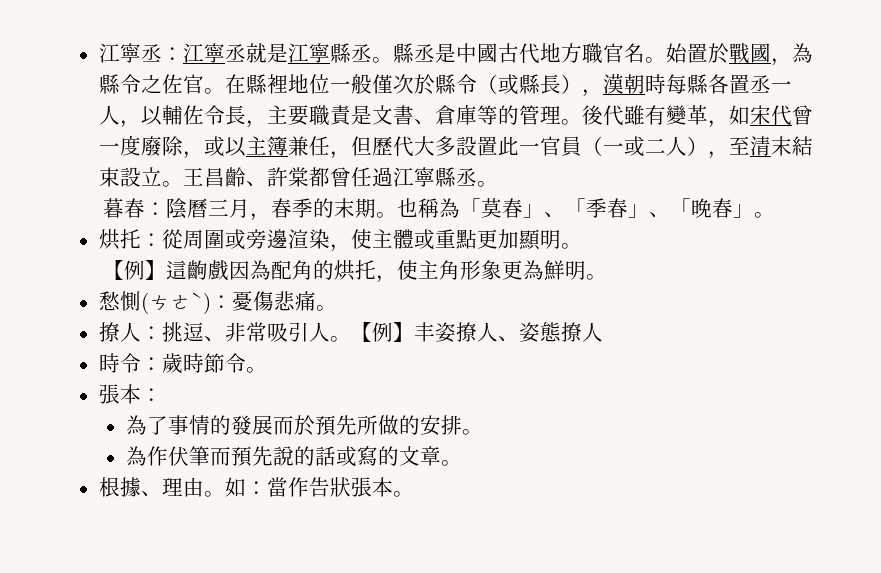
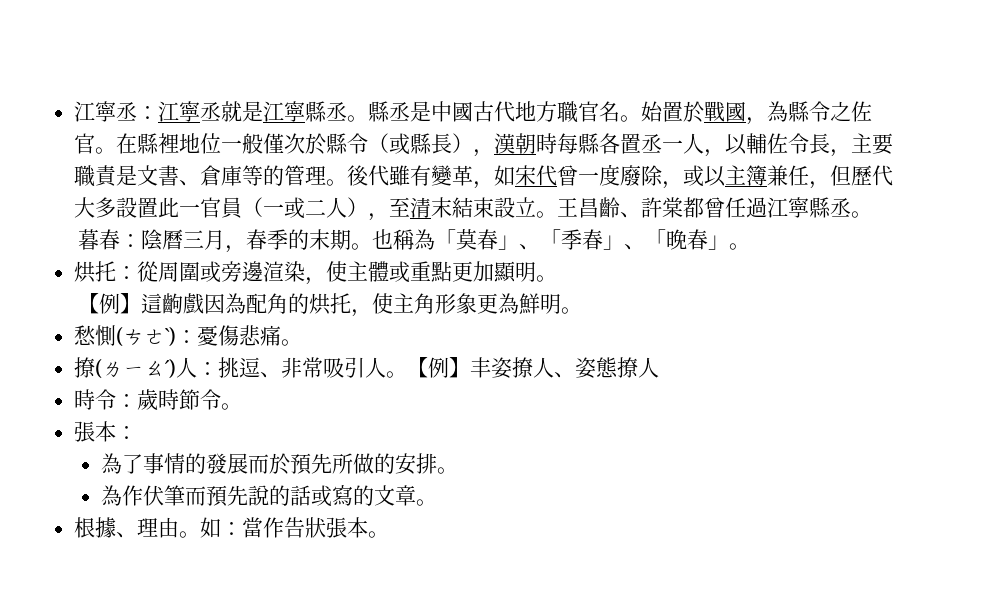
- 撩人：挑逗、非常吸引人。
+ 撩(ㄌㄧㄠˊ)人：挑逗、非常吸引人。

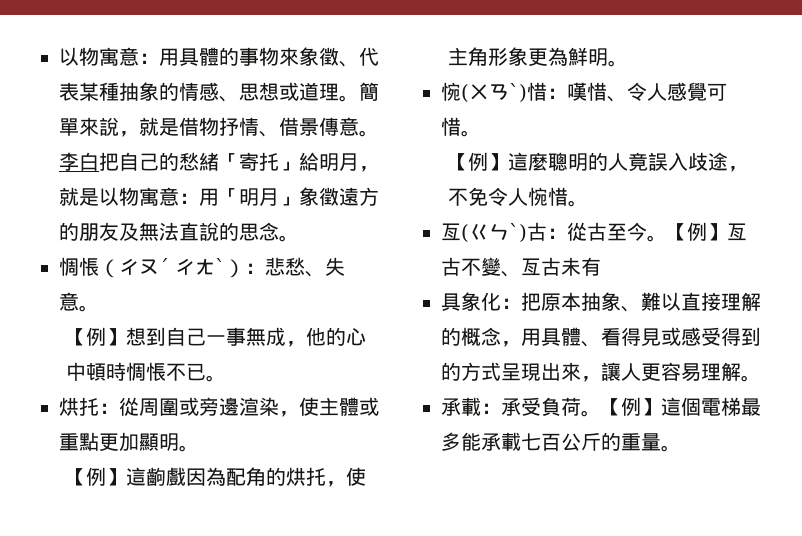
- 江寧丞：江寧丞就是江寧縣丞。縣丞是中國古代地方職官名。始置於戰國，為縣令之佐官。在縣裡地位一般僅次於縣令（或縣長），漢朝時每縣各置丞一人，以輔佐令長，主要職責是文書、倉庫等的管理。後代雖有變革，如宋代曾一度廢除，或以主簿兼任，但歷代大多設置此一官員（一或二人），至清末結束設立。王昌齡、許棠都曾任過江寧縣丞。
- 暮春：陰曆三月，春季的末期。也稱為「莫春」、「季春」、「晚春」。
+ 以物寓意：用具體的事物來象徵、代表某種抽象的情感、思想或道理。簡單來說，就是借物抒情、借景傳意。李白把自己的愁緒「寄托」給明月，就是以物寓意：用「明月」象徵遠方的朋友及無法直說的思念。
+ 惆悵（ㄔㄡˊ ㄔㄤˋ）：悲愁、失意。
+ 【例】想到自己一事無成，他的心中頓時惆悵不已。
- 愁惻(ㄘㄜˋ)：憂傷悲痛。
- 撩(ㄌㄧㄠˊ)人：挑逗、非常吸引人。【例】丰姿撩人、姿態撩人
- 時令：歲時節令。
- 張本：
- 為了事情的發展而於預先所做的安排。
- 為作伏筆而預先說的話或寫的文章。
- 根據、理由。如：當作告狀張本。
+ 惋(ㄨㄢˋ)惜：嘆惜、令人感覺可惜。
+ 【例】這麼聰明的人竟誤入歧途，不免令人惋惜。
+ 亙(ㄍㄣˋ)古：從古至今。【例】亙古不變、亙古未有
+ 具象化：把原本抽象、難以直接理解的概念，用具體、看得見或感受得到的方式呈現出來，讓人更容易理解。
+ 承載：承受負荷。【例】這個電梯最多能承載七百公斤的重量。

